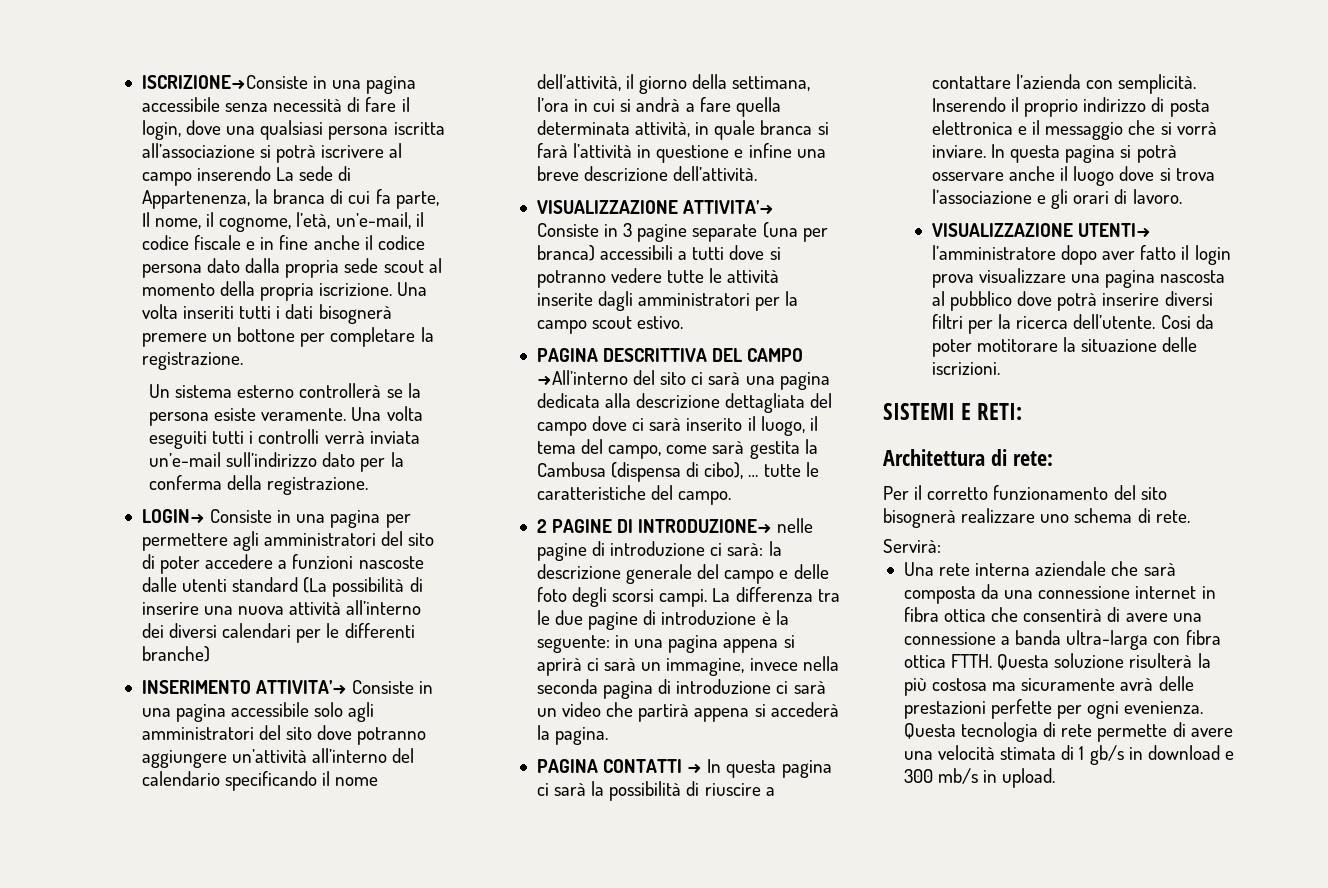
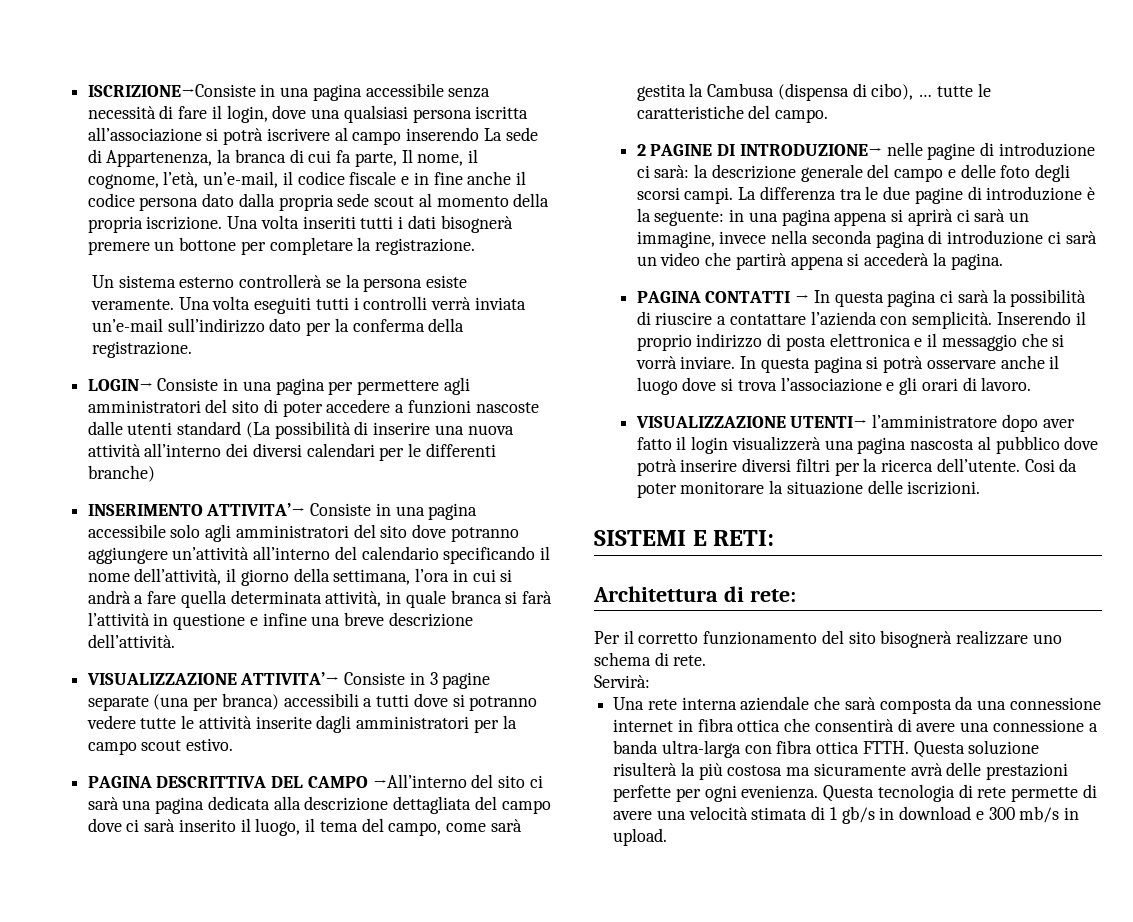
- VISUALIZZAZIONE UTENTI→ l’amministratore dopo aver fatto il login prova visualizzare una pagina nascosta al pubblico dove potrà inserire diversi filtri per la ricerca dell’utente.
+ VISUALIZZAZIONE UTENTI→ l’amministratore dopo aver fatto il login visualizzerà una pagina nascosta al pubblico dove potrà inserire diversi filtri per la ricerca dell’utente.
- Cosi da poter motitorare la situazione delle iscrizioni.
+ Cosi da poter monitorare la situazione delle iscrizioni.

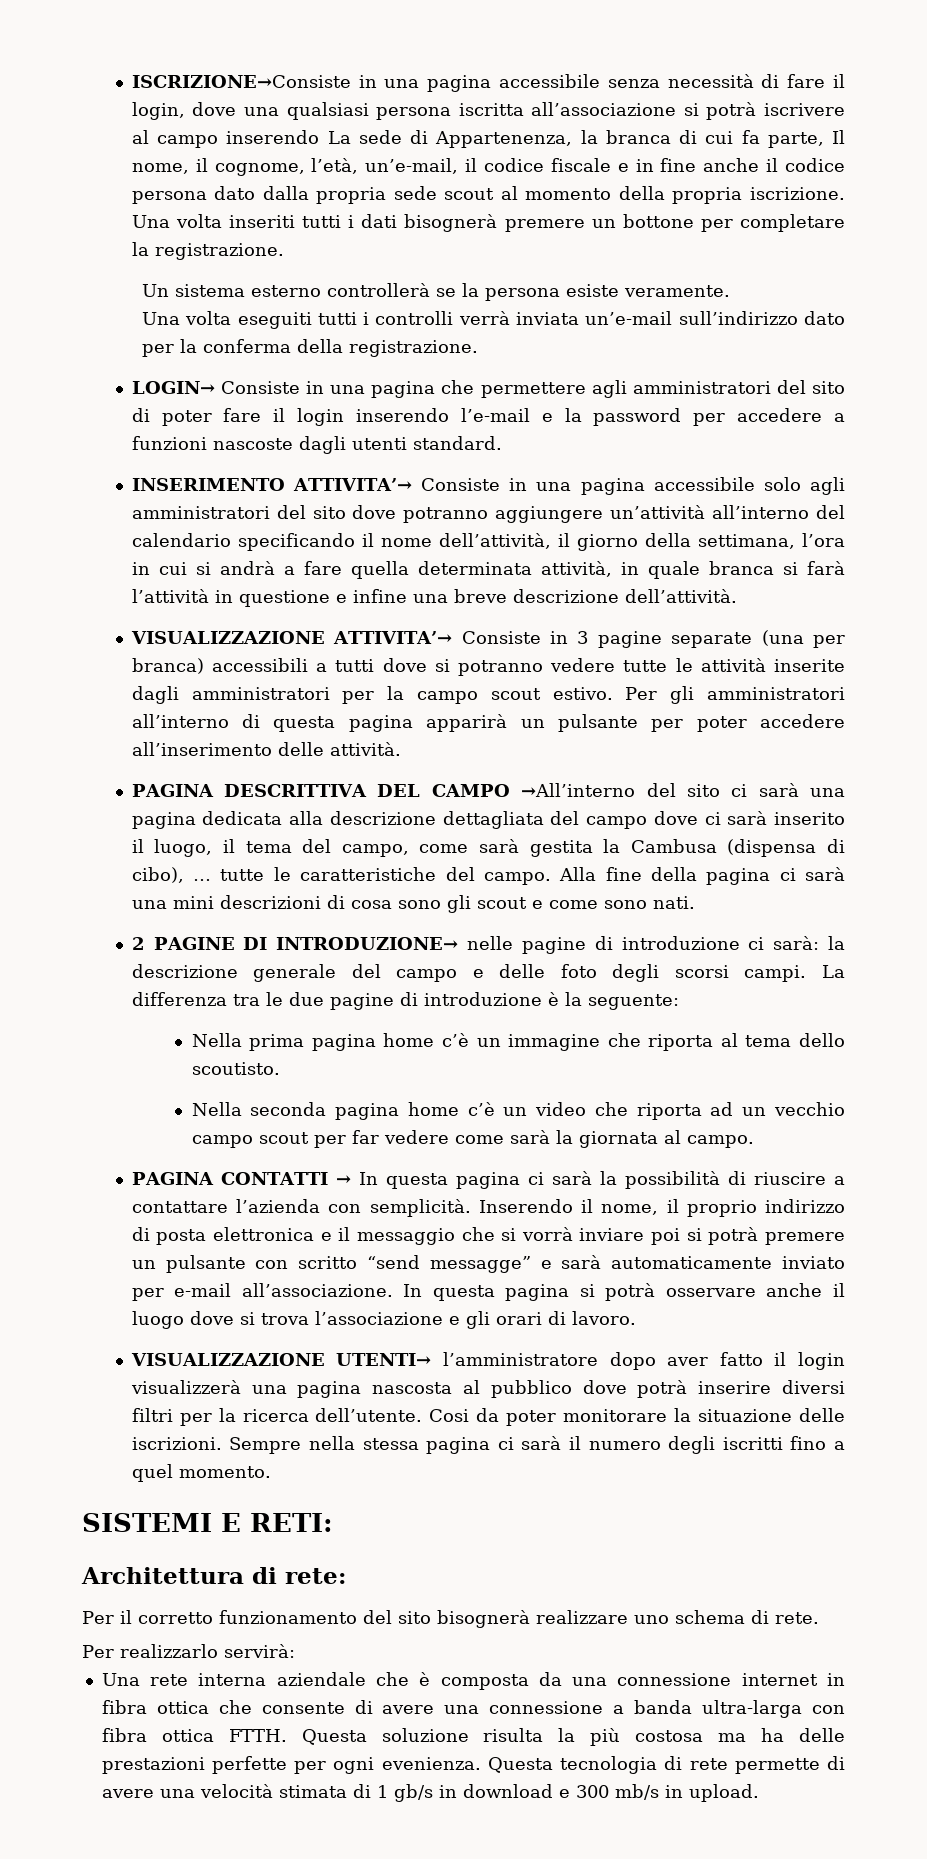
- Un sistema esterno controllerà se la persona esiste veramente. Una volta eseguiti tutti i controlli verrà inviata un’e-mail sull’indirizzo dato per la conferma della registrazione.
+ Un sistema esterno controllerà se la persona esiste veramente.
+ Una volta eseguiti tutti i controlli verrà inviata un’e-mail sull’indirizzo dato per la conferma della registrazione.
- LOGIN→ Consiste in una pagina per permettere agli amministratori del sito di poter accedere a funzioni nascoste dalle utenti standard (La possibilità di inserire una nuova attività all’interno dei diversi calendari per le differenti branche)
+ LOGIN→ Consiste in una pagina che permettere agli amministratori del sito di poter fare il login inserendo l’e-mail e la password per accedere a funzioni nascoste dagli utenti standard.
+ Per gli amministratori all’interno di questa pagina apparirà un pulsante per poter accedere all’inserimento delle attività.
+ Alla fine della pagina ci sarà una mini descrizioni di cosa sono gli scout e come sono nati.
- La differenza tra le due pagine di introduzione è la seguente: in una pagina appena si aprirà ci sarà un immagine, invece nella seconda pagina di introduzione ci sarà un video che partirà appena si accederà la pagina.
+ La differenza tra le due pagine di introduzione è la seguente:
+ Nella prima pagina home c’è un immagine che riporta al tema dello scoutisto.
+ Nella seconda pagina home c’è un video che riporta ad un vecchio campo scout per far vedere come sarà la giornata al campo.
- Inserendo il proprio indirizzo di posta elettronica e il messaggio che si vorrà inviare.
+ Inserendo il nome, il proprio indirizzo di posta elettronica e il messaggio che si vorrà inviare poi si potrà premere un pulsante con scritto “send messagge” e sarà automaticamente inviato per e-mail all’associazione.
+ Sempre nella stessa pagina ci sarà il numero degli iscritti fino a quel momento.
- Servirà:
+ Per realizzarlo servirà:
- Una rete interna aziendale che sarà composta da una connessione internet in fibra ottica che consentirà di avere una connessione a banda ultra-larga con fibra ottica FTTH.
+ Una rete interna aziendale che è composta da una connessione internet in fibra ottica che consente di avere una connessione a banda ultra-larga con fibra ottica FTTH.
- Questa soluzione risulterà la più costosa ma sicuramente avrà delle prestazioni perfette per ogni evenienza.
+ Questa soluzione risulta la più costosa ma ha delle prestazioni perfette per ogni evenienza.

